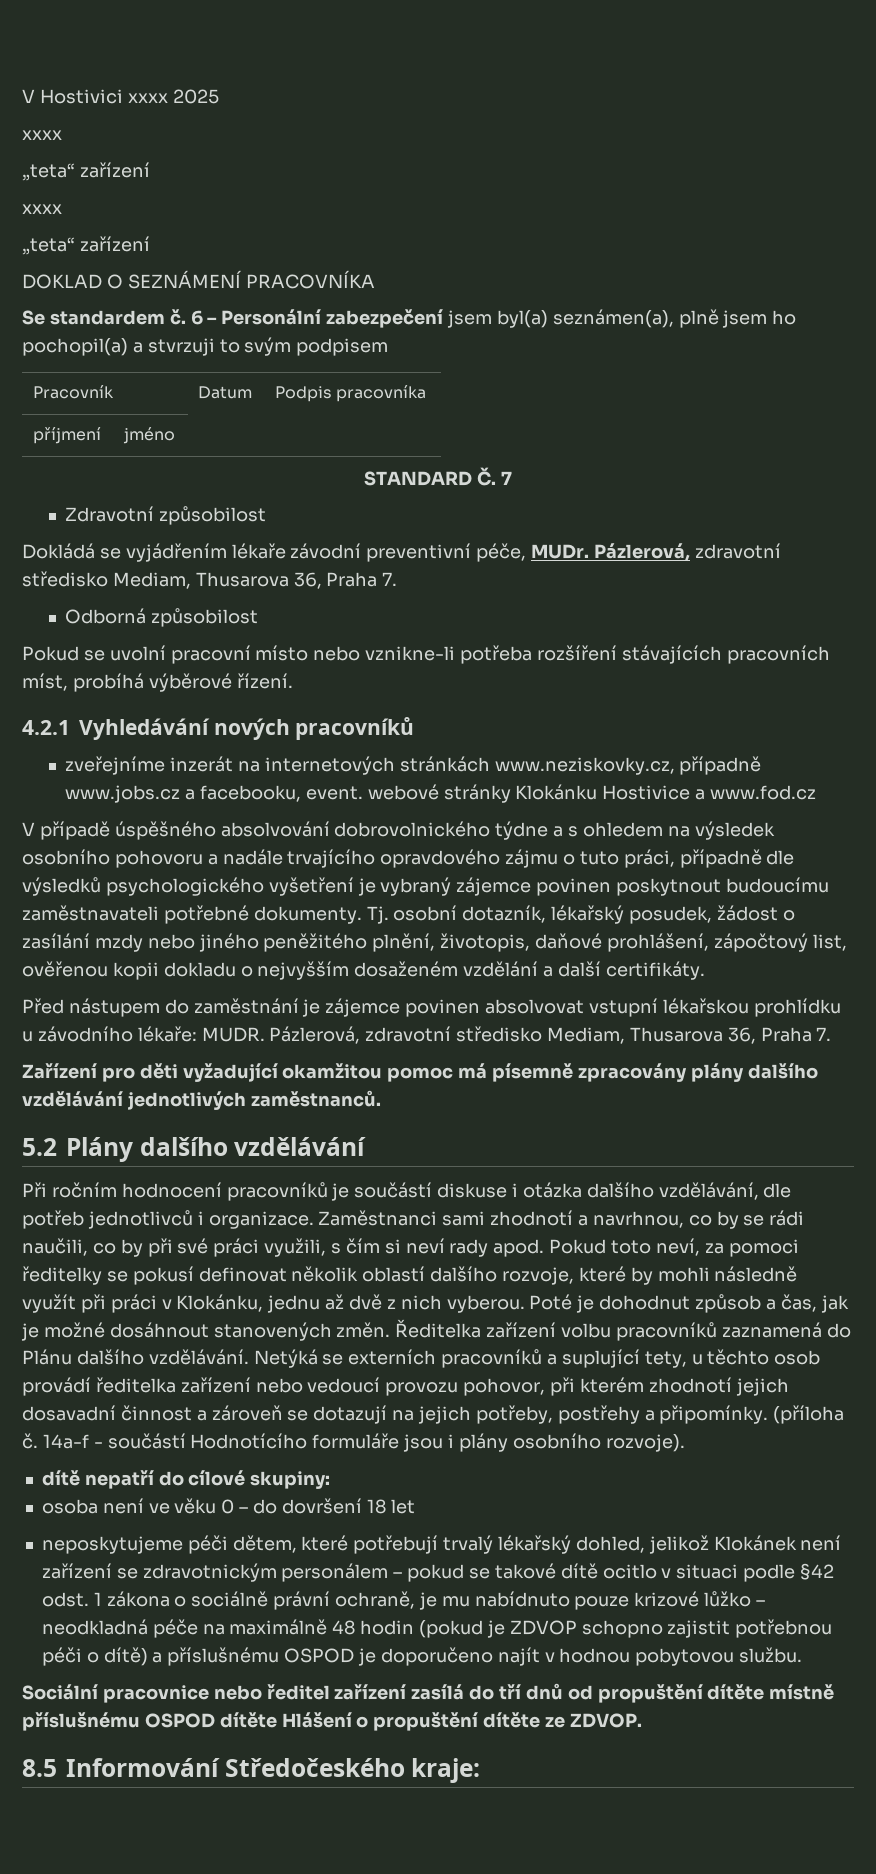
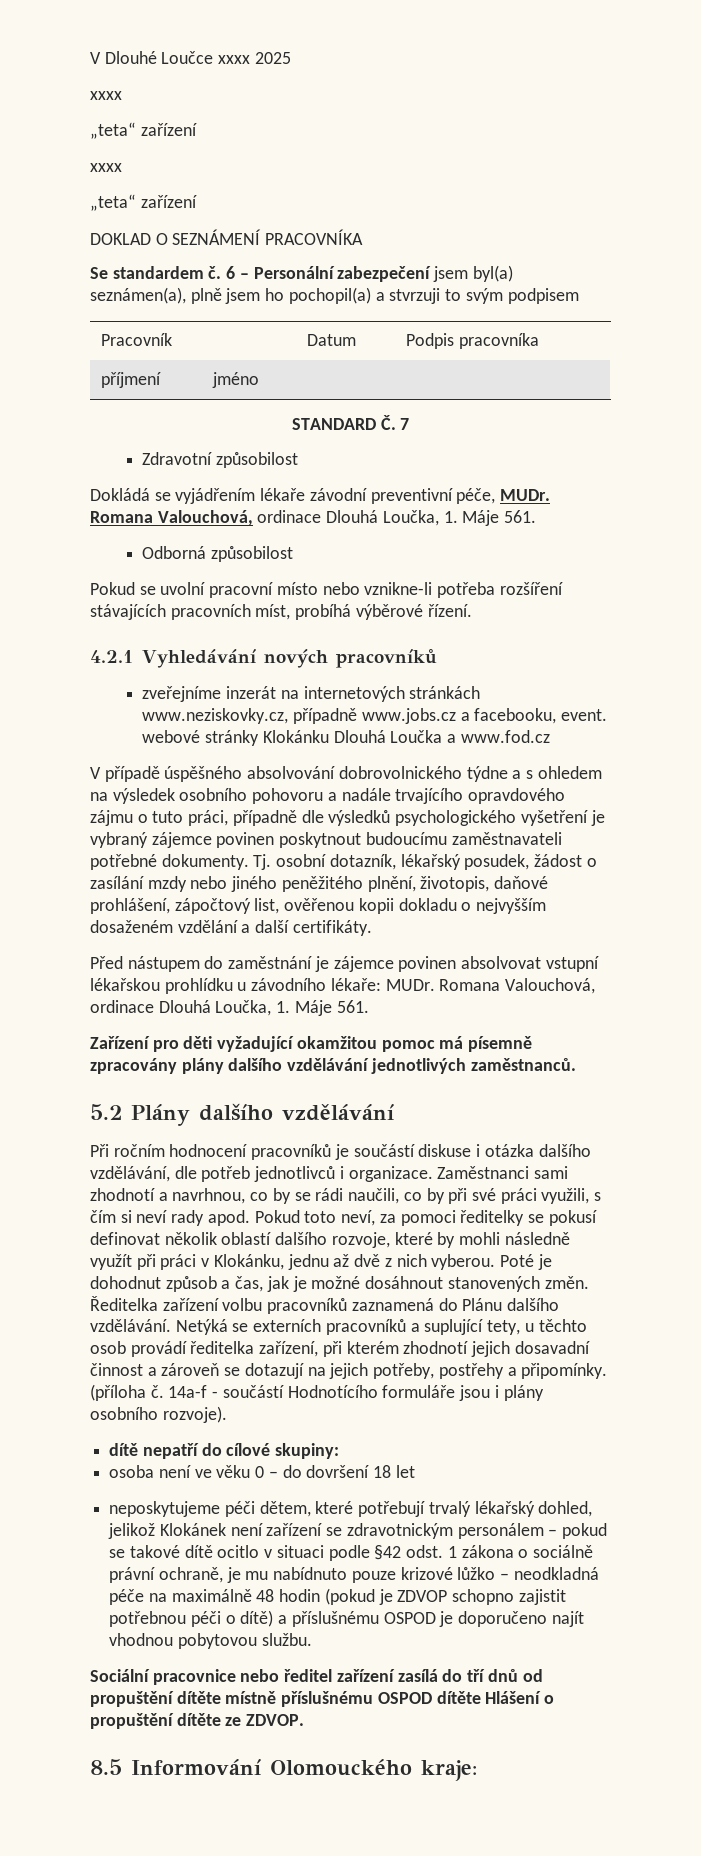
- V Hostivici xxxx 2025
+ V Dlouhé Loučce xxxx 2025
- Dokládá se vyjádřením lékaře závodní preventivní péče, MUDr. Pázlerová, zdravotní středisko Mediam, Thusarova 36, Praha 7.
+ Dokládá se vyjádřením lékaře závodní preventivní péče, MUDr. Romana Valouchová, ordinace Dlouhá Loučka, 1. Máje 561.
- zveřejníme inzerát na internetových stránkách www.neziskovky.cz, případně www.jobs.cz a facebooku, event. webové stránky Klokánku Hostivice a www.fod.cz
+ zveřejníme inzerát na internetových stránkách www.neziskovky.cz, případně www.jobs.cz a facebooku, event. webové stránky Klokánku Dlouhá Loučka a www.fod.cz
- Před nástupem do zaměstnání je zájemce povinen absolvovat vstupní lékařskou prohlídku u závodního lékaře: MUDR. Pázlerová, zdravotní středisko Mediam, Thusarova 36, Praha 7.
+ Před nástupem do zaměstnání je zájemce povinen absolvovat vstupní lékařskou prohlídku u závodního lékaře: MUDr. Romana Valouchová, ordinace Dlouhá Loučka, 1. Máje 561.
- Netýká se externích pracovníků a suplující tety, u těchto osob provádí ředitelka zařízení nebo vedoucí provozu pohovor, při kterém zhodnotí jejich dosavadní činnost a zároveň se dotazují na jejich potřeby, postřehy a připomínky.
+ Netýká se externích pracovníků a suplující tety, u těchto osob provádí ředitelka zařízení, při kterém zhodnotí jejich dosavadní činnost a zároveň se dotazují na jejich potřeby, postřehy a připomínky.
- neposkytujeme péči dětem, které potřebují trvalý lékařský dohled, jelikož Klokánek není zařízení se zdravotnickým personálem – pokud se takové dítě ocitlo v situaci podle §42 odst. 1 zákona o sociálně právní ochraně, je mu nabídnuto pouze krizové lůžko – neodkladná péče na maximálně 48 hodin (pokud je ZDVOP schopno zajistit potřebnou péči o dítě) a příslušnému OSPOD je doporučeno najít v hodnou pobytovou službu.
+ neposkytujeme péči dětem, které potřebují trvalý lékařský dohled, jelikož Klokánek není zařízení se zdravotnickým personálem – pokud se takové dítě ocitlo v situaci podle §42 odst. 1 zákona o sociálně právní ochraně, je mu nabídnuto pouze krizové lůžko – neodkladná péče na maximálně 48 hodin (pokud je ZDVOP schopno zajistit potřebnou péči o dítě) a příslušnému OSPOD je doporučeno najít vhodnou pobytovou službu.
- 8.5 Informování Středočeského kraje:
+ 8.5 Informování Olomouckého kraje:

